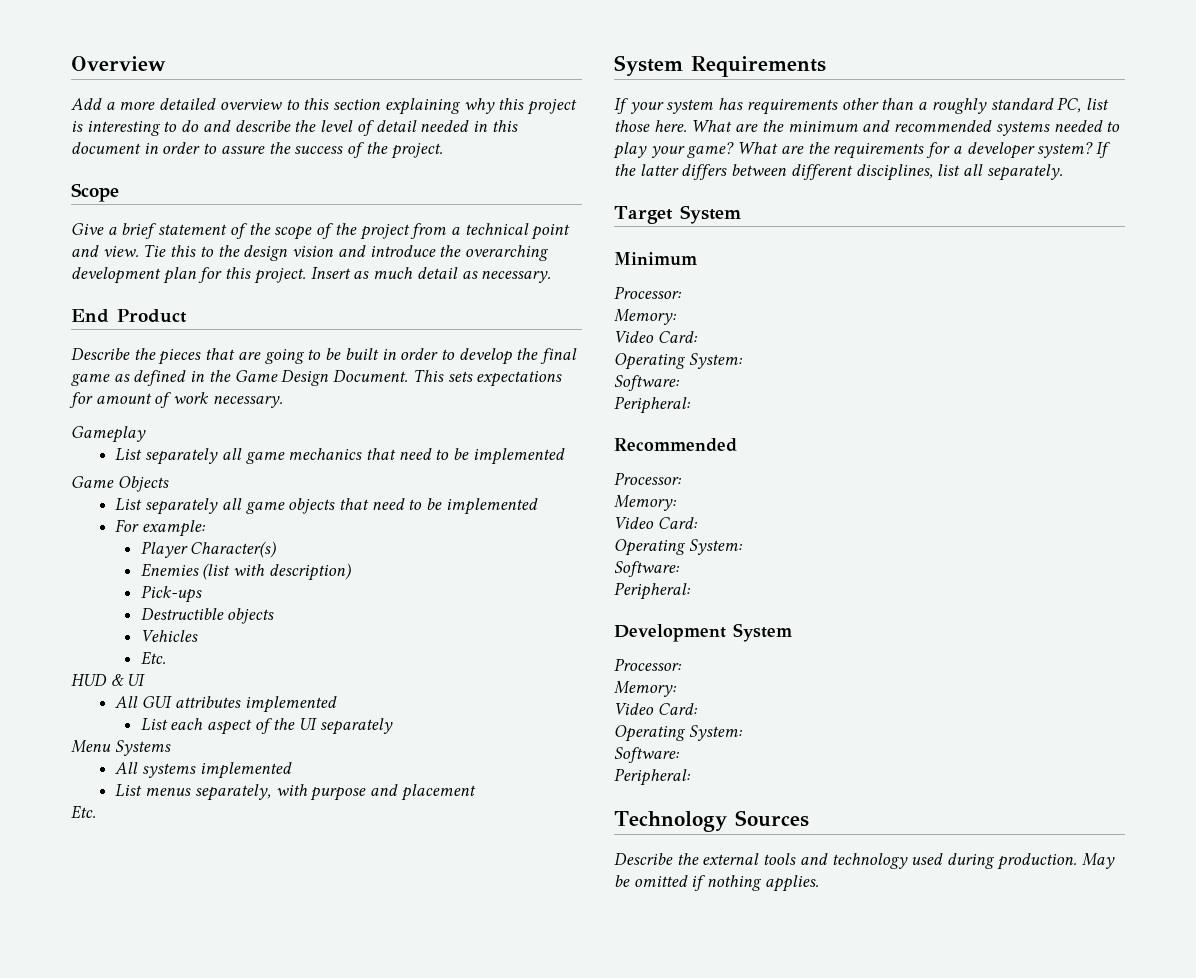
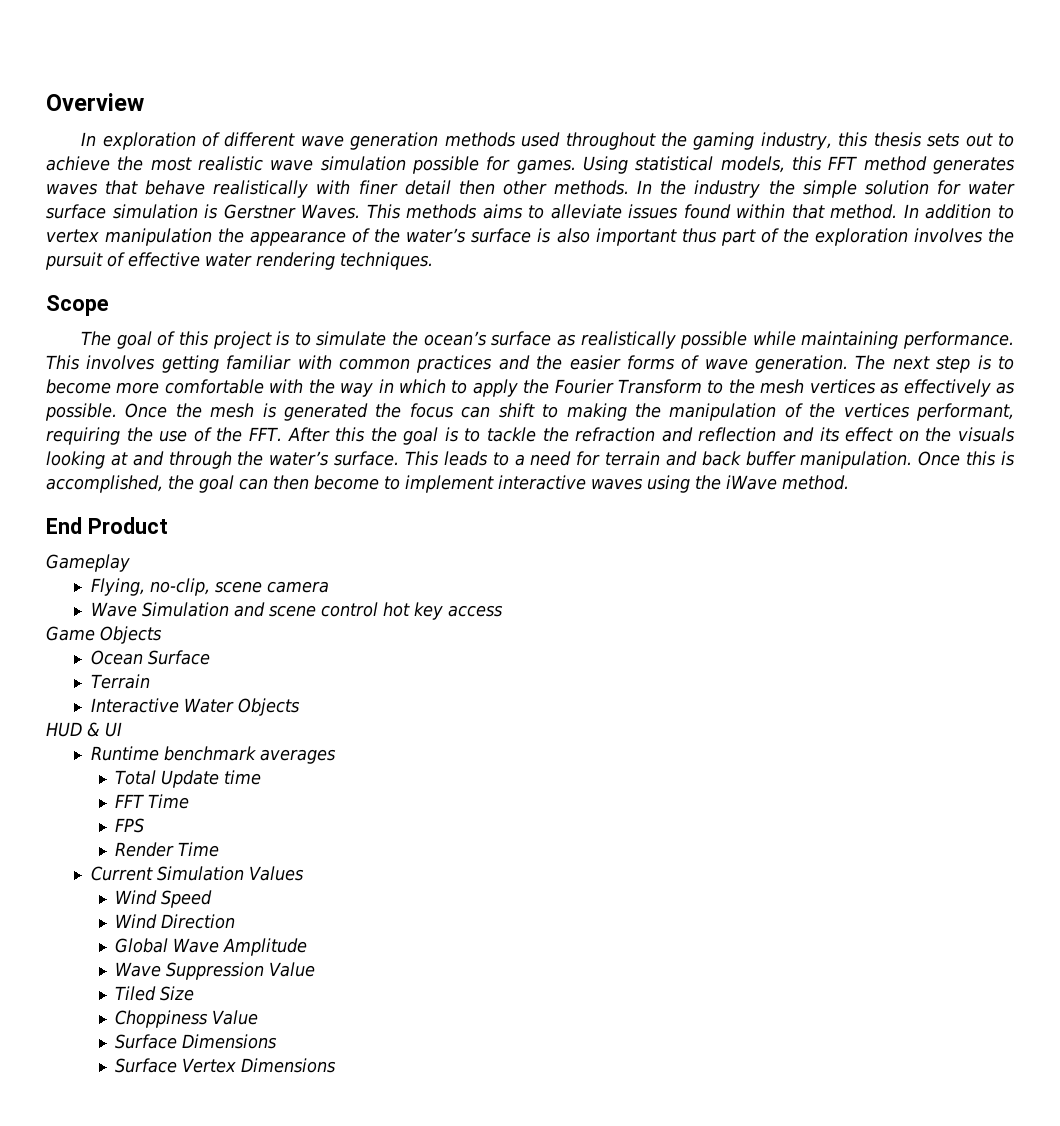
- Add a more detailed overview to this section explaining why this project is interesting to do and describe the level of detail needed in this document in order to assure the success of the project.
+ In exploration of different wave generation methods used throughout the gaming industry, this thesis sets out to achieve the most realistic wave simulation possible for games. Using statistical models, this FFT method generates waves that behave realistically with finer detail then other methods. In the industry the simple solution for water surface simulation is Gerstner Waves. This methods aims to alleviate issues found within that method. In addition to vertex manipulation the appearance of the water’s surface is also important thus part of the exploration involves the pursuit of effective water rendering techniques.
  Scope
- Give a brief statement of the scope of the project from a technical point and view. Tie this to the design vision and introduce the overarching development plan for this project. Insert as much detail as necessary.
+ The goal of this project is to simulate the ocean’s surface as realistically possible while maintaining performance. This involves getting familiar with common practices and the easier forms of wave generation. The next step is to become more comfortable with the way in which to apply the Fourier Transform to the mesh vertices as effectively as possible. Once the mesh is generated the focus can shift to making the manipulation of the vertices performant, requiring the use of the FFT. After this the goal is to tackle the refraction and reflection and its effect on the visuals looking at and through the water’s surface. This leads to a need for terrain and back buffer manipulation. Once this is accomplished, the goal can then become to implement interactive waves using the iWave method.
  End Product
- Describe the pieces that are going to be built in order to develop the final game as defined in the Game Design Document. This sets expectations for amount of work necessary.
  Gameplay
- List separately all game mechanics that need to be implemented
+ Flying, no-clip, scene camera
+ Wave Simulation and scene control hot key access
  Game Objects
- List separately all game objects that need to be implemented
- For example:
- Player Character(s)
- Enemies (list with description)
- Pick-ups
- Destructible objects
- Vehicles
- Etc.
+ Ocean Surface
+ Terrain
+ Interactive Water Objects
  HUD & UI
- All GUI attributes implemented
- List each aspect of the UI separately
- Menu Systems
- All systems implemented
- List menus separately, with purpose and placement
- Etc.
- System Requirements
- If your system has requirements other than a roughly standard PC, list those here. What are the minimum and recommended systems needed to play your game? What are the requirements for a developer system? If the latter differs between different disciplines, list all separately.
- Target System
- Minimum
- Processor:
- Memory:
- Video Card:
- Operating System:
- Software:
- Peripheral:
- Recommended
- Processor:
- Memory:
- Video Card:
- Operating System:
- Software:
- Peripheral:
- Development System
- Processor:
- Memory:
- Video Card:
- Operating System:
- Software:
- Peripheral:
- Technology Sources
- Describe the external tools and technology used during production. May be omitted if nothing applies.
+ Runtime benchmark averages
+ Total Update time
+ FFT Time
+ FPS
+ Render Time
+ Current Simulation Values
+ Wind Speed
+ Wind Direction
+ Global Wave Amplitude
+ Wave Suppression Value
+ Tiled Size
+ Choppiness Value
+ Surface Dimensions
+ Surface Vertex Dimensions

